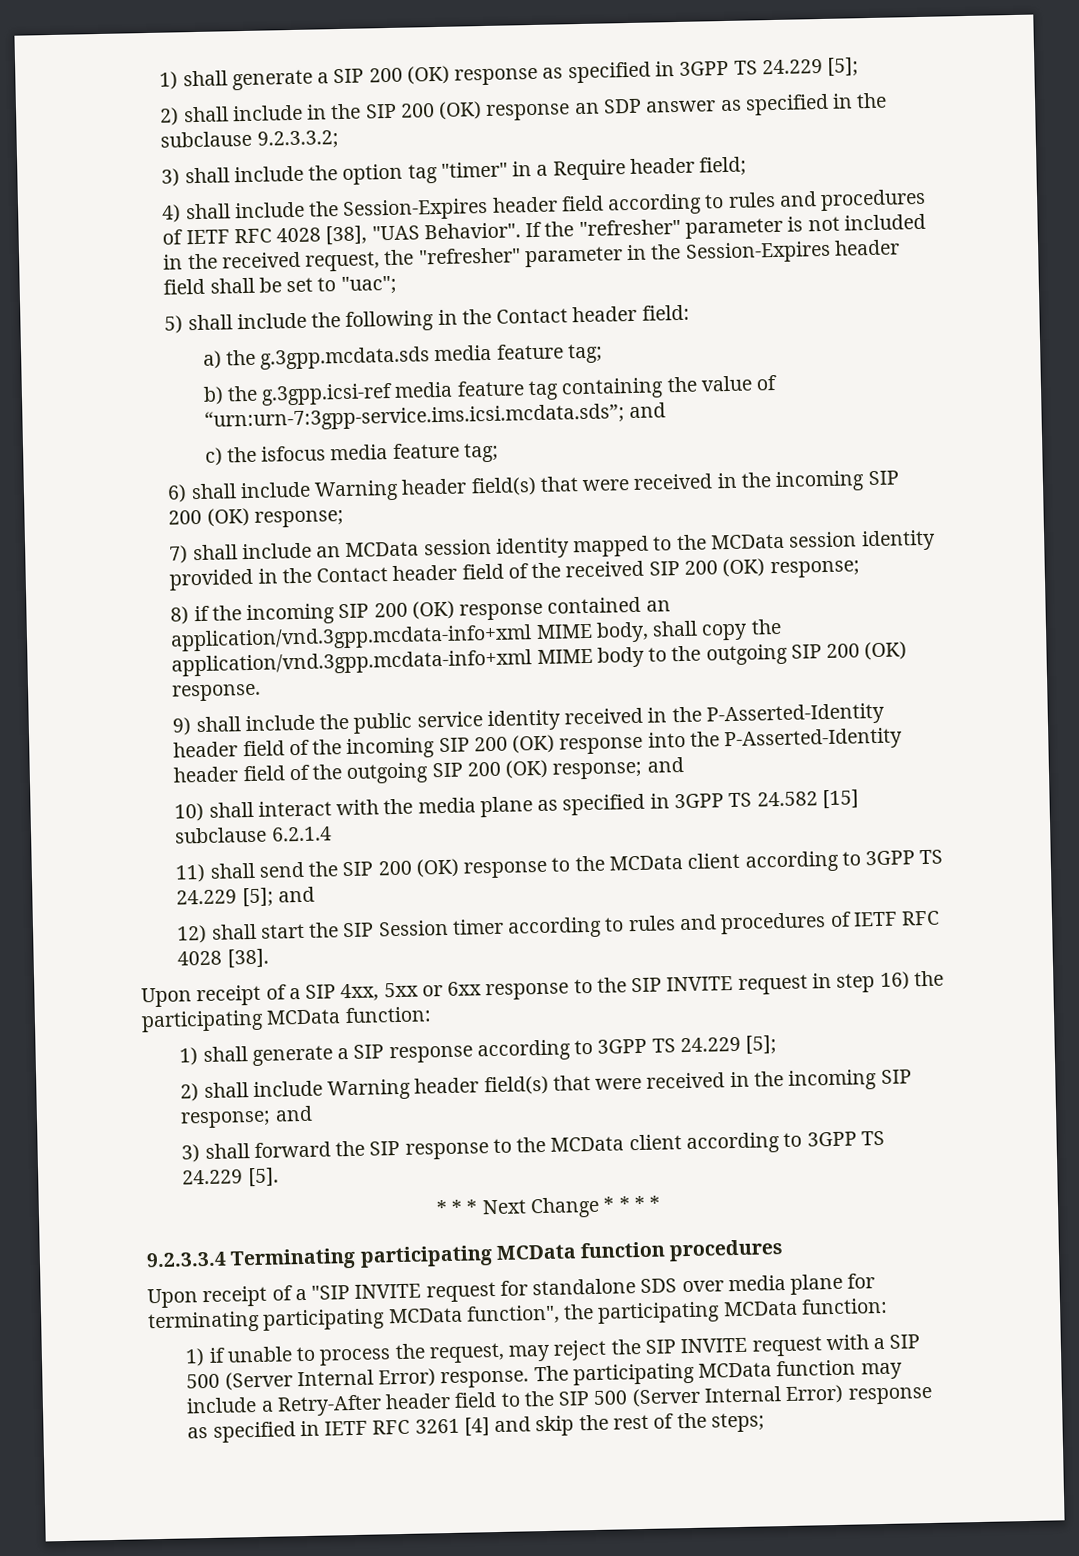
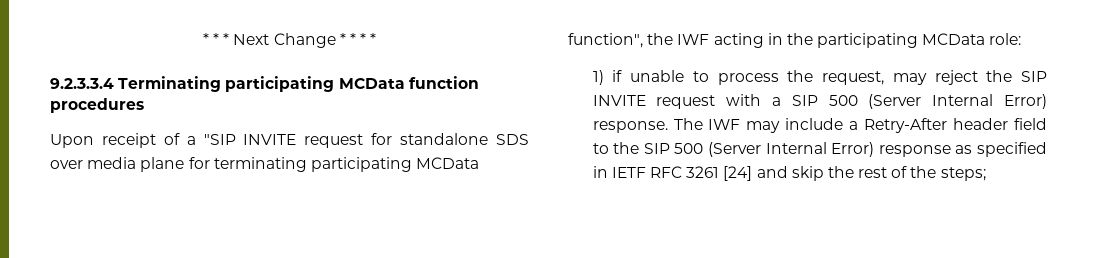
- 1) shall generate a SIP 200 (OK) response as specified in 3GPP TS 24.229 [5];
- 2) shall include in the SIP 200 (OK) response an SDP answer as specified in the subclause 9.2.3.3.2;
- 3) shall include the option tag "timer" in a Require header field;
- 4) shall include the Session-Expires header field according to rules and procedures of IETF RFC 4028 [38], "UAS Behavior". If the "refresher" parameter is not included in the received request, the "refresher" parameter in the Session-Expires header field shall be set to "uac";
- 5) shall include the following in the Contact header field:
- a) the g.3gpp.mcdata.sds media feature tag;
- b) the g.3gpp.icsi-ref media feature tag containing the value of “urn:urn-7:3gpp-service.ims.icsi.mcdata.sds”; and
- c) the isfocus media feature tag;
- 6) shall include Warning header field(s) that were received in the incoming SIP 200 (OK) response;
- 7) shall include an MCData session identity mapped to the MCData session identity provided in the Contact header field of the received SIP 200 (OK) response;
- 8) if the incoming SIP 200 (OK) response contained an application/vnd.3gpp.mcdata-info+xml MIME body, shall copy the application/vnd.3gpp.mcdata-info+xml MIME body to the outgoing SIP 200 (OK) response.
- 9) shall include the public service identity received in the P-Asserted-Identity header field of the incoming SIP 200 (OK) response into the P-Asserted-Identity header field of the outgoing SIP 200 (OK) response; and
- 10) shall interact with the media plane as specified in 3GPP TS 24.582 [15] subclause 6.2.1.4
- 11) shall send the SIP 200 (OK) response to the MCData client according to 3GPP TS 24.229 [5]; and
- 12) shall start the SIP Session timer according to rules and procedures of IETF RFC 4028 [38].
- Upon receipt of a SIP 4xx, 5xx or 6xx response to the SIP INVITE request in step 16) the participating MCData function:
- 1) shall generate a SIP response according to 3GPP TS 24.229 [5];
- 2) shall include Warning header field(s) that were received in the incoming SIP response; and
- 3) shall forward the SIP response to the MCData client according to 3GPP TS 24.229 [5].
- Upon receipt of a "SIP INVITE request for standalone SDS over media plane for terminating participating MCData function", the participating MCData function:
+ Upon receipt of a "SIP INVITE request for standalone SDS over media plane for terminating participating MCData function", the IWF acting in the participating MCData role:
- The participating MCData function may include a Retry-After header field to the SIP 500 (Server Internal Error) response as specified in IETF RFC 3261 [4] and skip the rest of the steps;
+ The IWF may include a Retry-After header field to the SIP 500 (Server Internal Error) response as specified in IETF RFC 3261 [24] and skip the rest of the steps;

